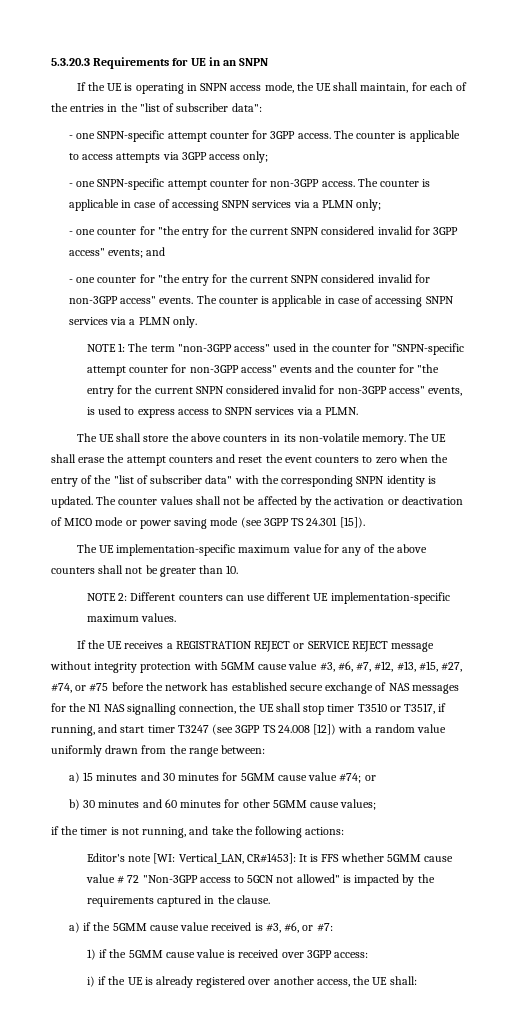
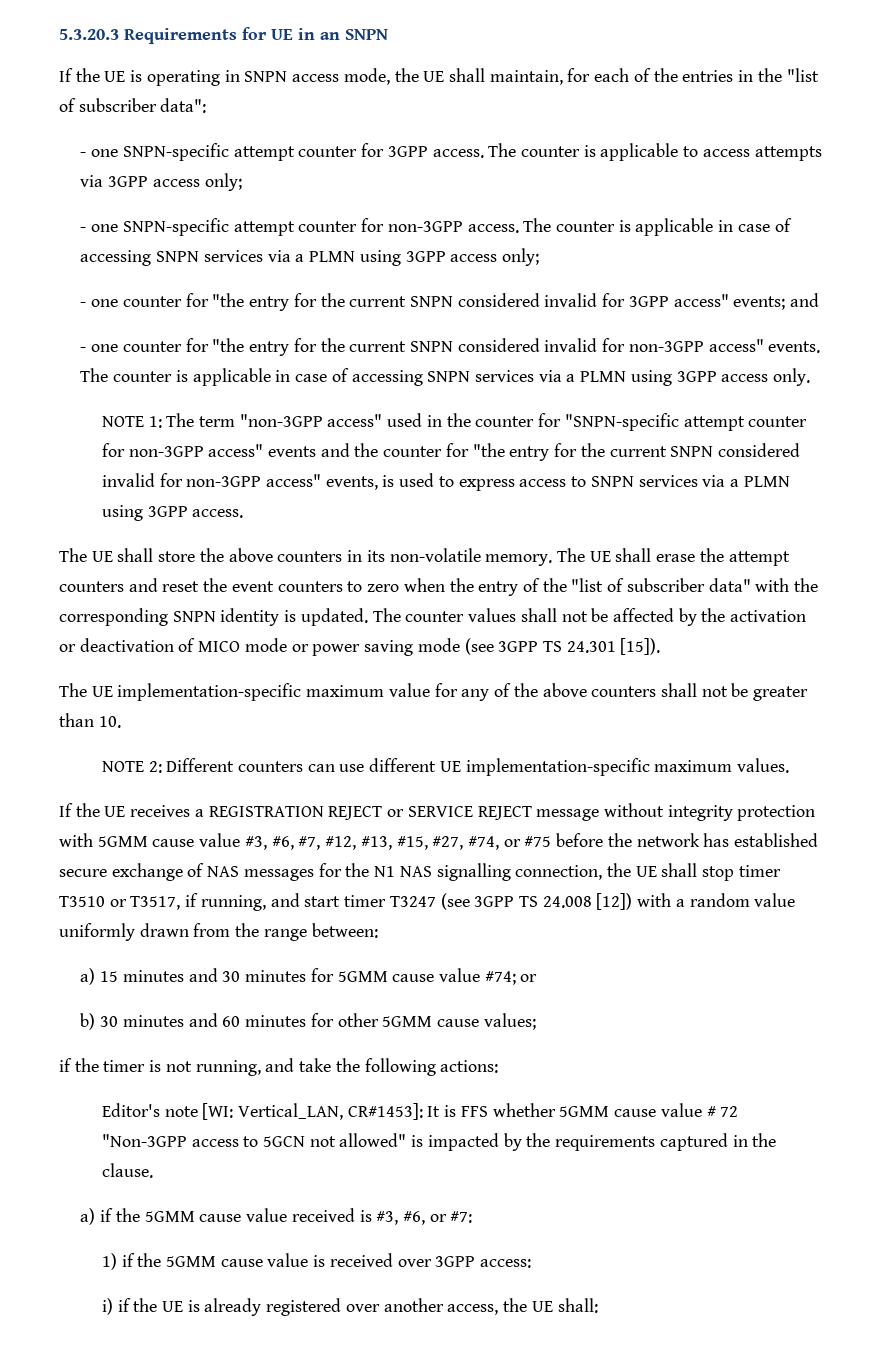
- The counter is applicable in case of accessing SNPN services via a PLMN only;
+ The counter is applicable in case of accessing SNPN services via a PLMN using 3GPP access only;
- The counter is applicable in case of accessing SNPN services via a PLMN only.
+ The counter is applicable in case of accessing SNPN services via a PLMN using 3GPP access only.
- NOTE 1: The term "non-3GPP access" used in the counter for "SNPN-specific attempt counter for non-3GPP access" events and the counter for "the entry for the current SNPN considered invalid for non-3GPP access" events, is used to express access to SNPN services via a PLMN.
+ NOTE 1: The term "non-3GPP access" used in the counter for "SNPN-specific attempt counter for non-3GPP access" events and the counter for "the entry for the current SNPN considered invalid for non-3GPP access" events, is used to express access to SNPN services via a PLMN using 3GPP access.

